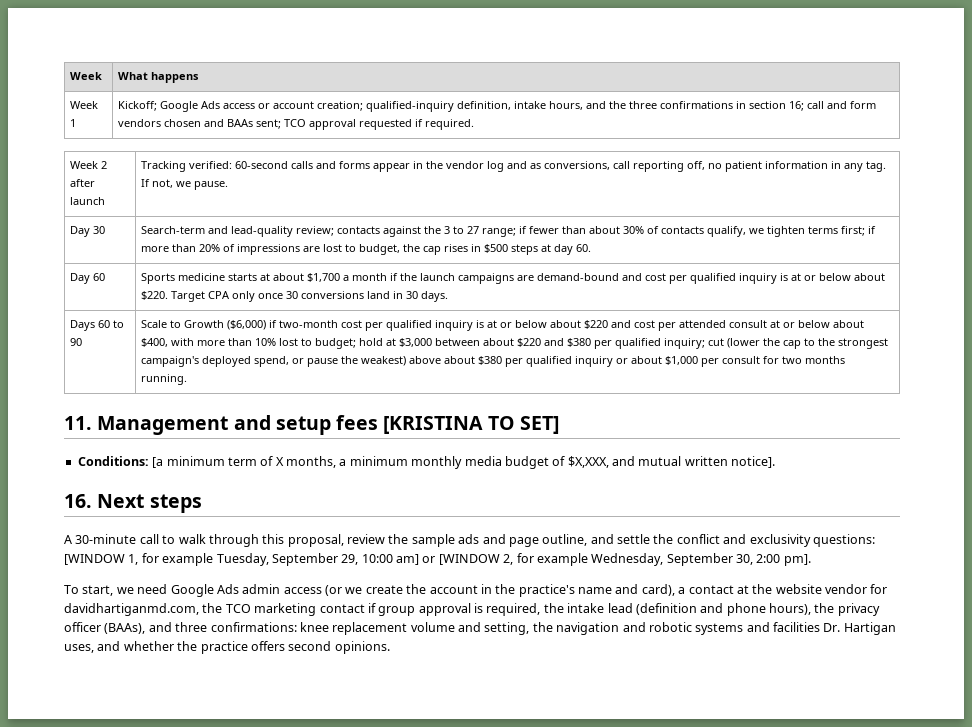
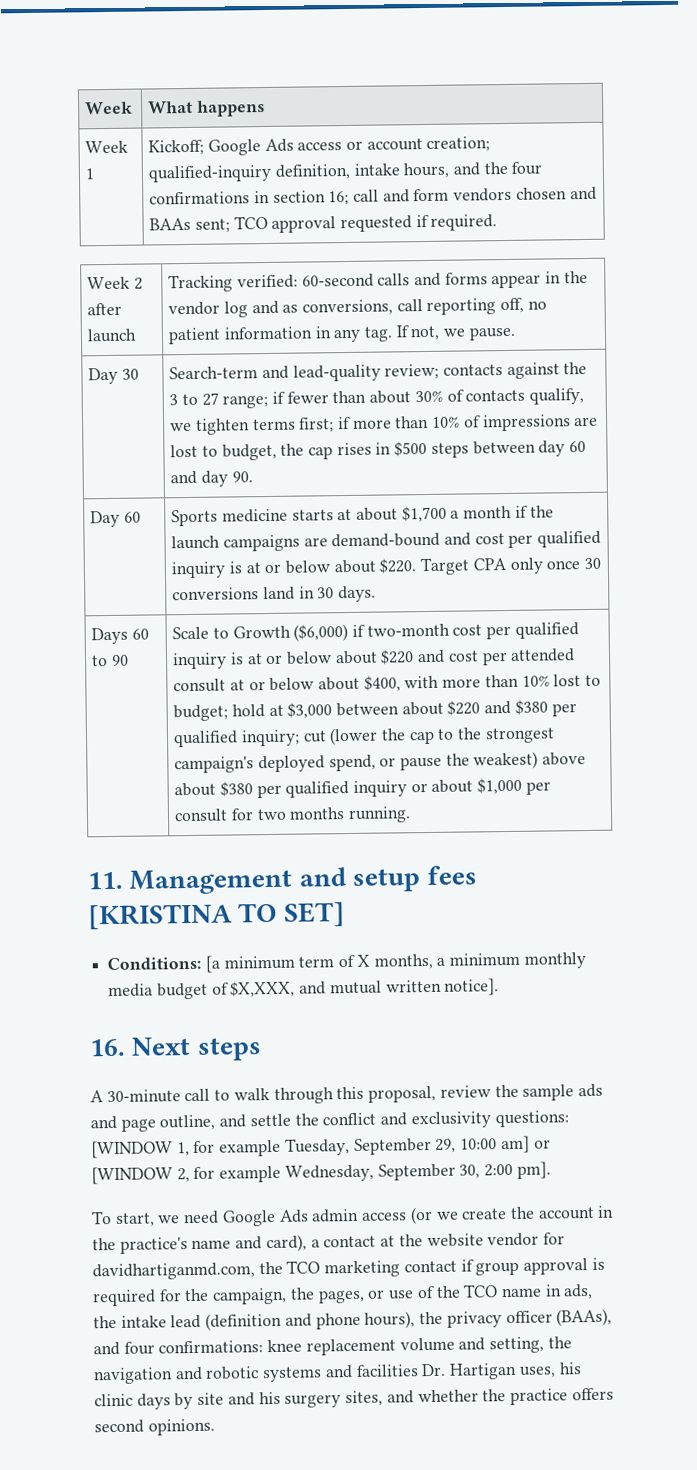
- Week 1 | Kickoff; Google Ads access or account creation; qualified-inquiry definition, intake hours, and the three confirmations in section 16; call and form vendors chosen and BAAs sent; TCO approval requested if required.
+ Week 1 | Kickoff; Google Ads access or account creation; qualified-inquiry definition, intake hours, and the four confirmations in section 16; call and form vendors chosen and BAAs sent; TCO approval requested if required.
- Search-term and lead-quality review; contacts against the 3 to 27 range; if fewer than about 30% of contacts qualify, we tighten terms first; if more than 20% of impressions are lost to budget, the cap rises in $500 steps at day 60.
+ Search-term and lead-quality review; contacts against the 3 to 27 range; if fewer than about 30% of contacts qualify, we tighten terms first; if more than 10% of impressions are lost to budget, the cap rises in $500 steps between day 60 and day 90.
- To start, we need Google Ads admin access (or we create the account in the practice's name and card), a contact at the website vendor for davidhartiganmd.com, the TCO marketing contact if group approval is required, the intake lead (definition and phone hours), the privacy officer (BAAs), and three confirmations:
+ To start, we need Google Ads admin access (or we create the account in the practice's name and card), a contact at the website vendor for davidhartiganmd.com, the TCO marketing contact if group approval is required for the campaign, the pages, or use of the TCO name in ads, the intake lead (definition and phone hours), the privacy officer (BAAs), and four confirmations:
- knee replacement volume and setting, the navigation and robotic systems and facilities Dr. Hartigan uses, and whether the practice offers second opinions.
+ knee replacement volume and setting, the navigation and robotic systems and facilities Dr. Hartigan uses, his clinic days by site and his surgery sites, and whether the practice offers second opinions.

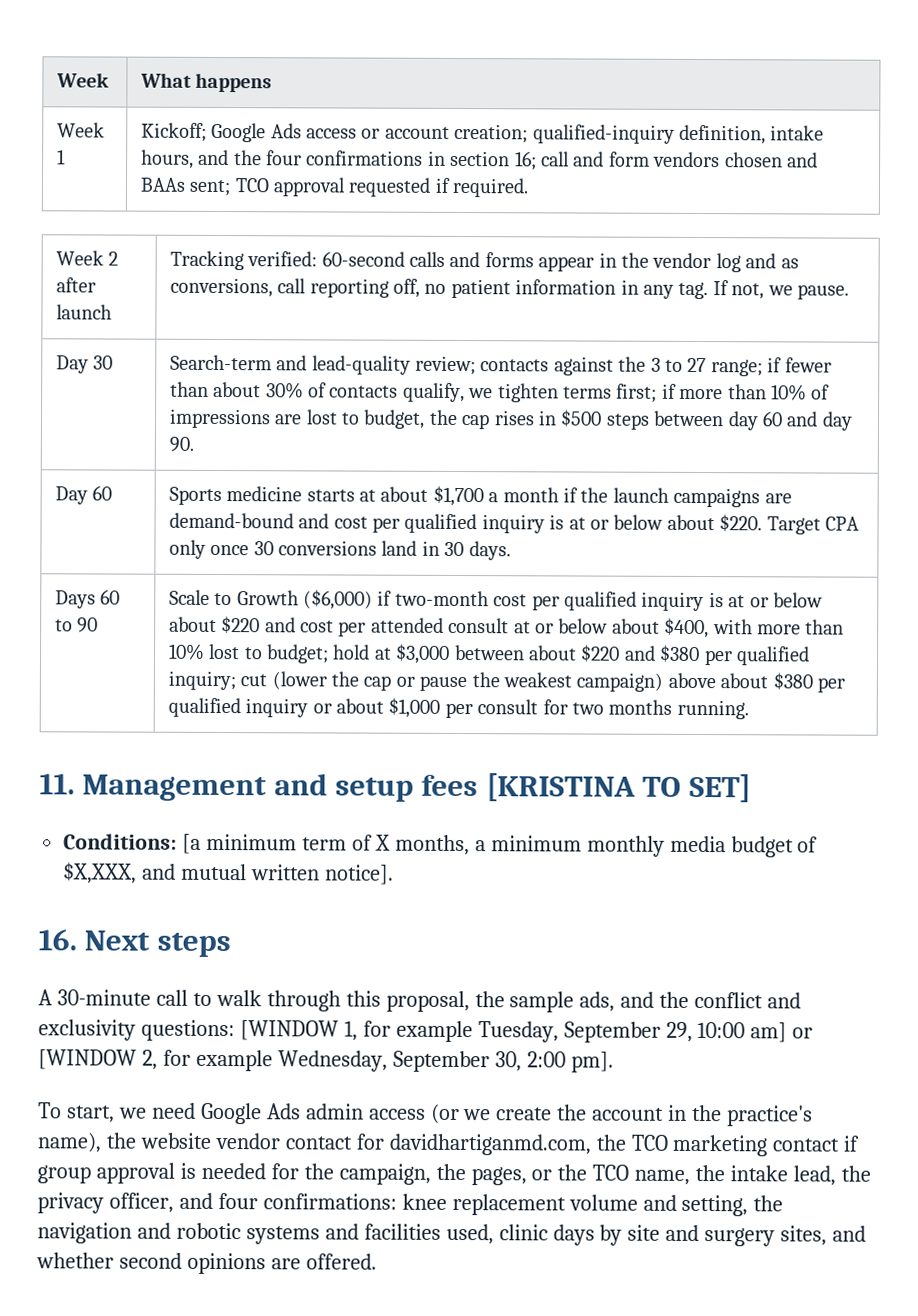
- cut (lower the cap to the strongest campaign's deployed spend, or pause the weakest) above about $380 per qualified inquiry or about $1,000 per consult for two months running.
+ cut (lower the cap or pause the weakest campaign) above about $380 per qualified inquiry or about $1,000 per consult for two months running.
- A 30-minute call to walk through this proposal, review the sample ads and page outline, and settle the conflict and exclusivity questions: [WINDOW 1, for example Tuesday, September 29, 10:00 am] or [WINDOW 2, for example Wednesday, September 30, 2:00 pm].
+ A 30-minute call to walk through this proposal, the sample ads, and the conflict and exclusivity questions: [WINDOW 1, for example Tuesday, September 29, 10:00 am] or [WINDOW 2, for example Wednesday, September 30, 2:00 pm].
- To start, we need Google Ads admin access (or we create the account in the practice's name and card), a contact at the website vendor for davidhartiganmd.com, the TCO marketing contact if group approval is required for the campaign, the pages, or use of the TCO name in ads, the intake lead (definition and phone hours), the privacy officer (BAAs), and four confirmations: knee replacement volume and setting, the navigation and robotic systems and facilities Dr. Hartigan uses, his clinic days by site and his surgery sites, and whether the practice offers second opinions.
+ To start, we need Google Ads admin access (or we create the account in the practice's name), the website vendor contact for davidhartiganmd.com, the TCO marketing contact if group approval is needed for the campaign, the pages, or the TCO name, the intake lead, the privacy officer, and four confirmations: knee replacement volume and setting, the navigation and robotic systems and facilities used, clinic days by site and surgery sites, and whether second opinions are offered.

